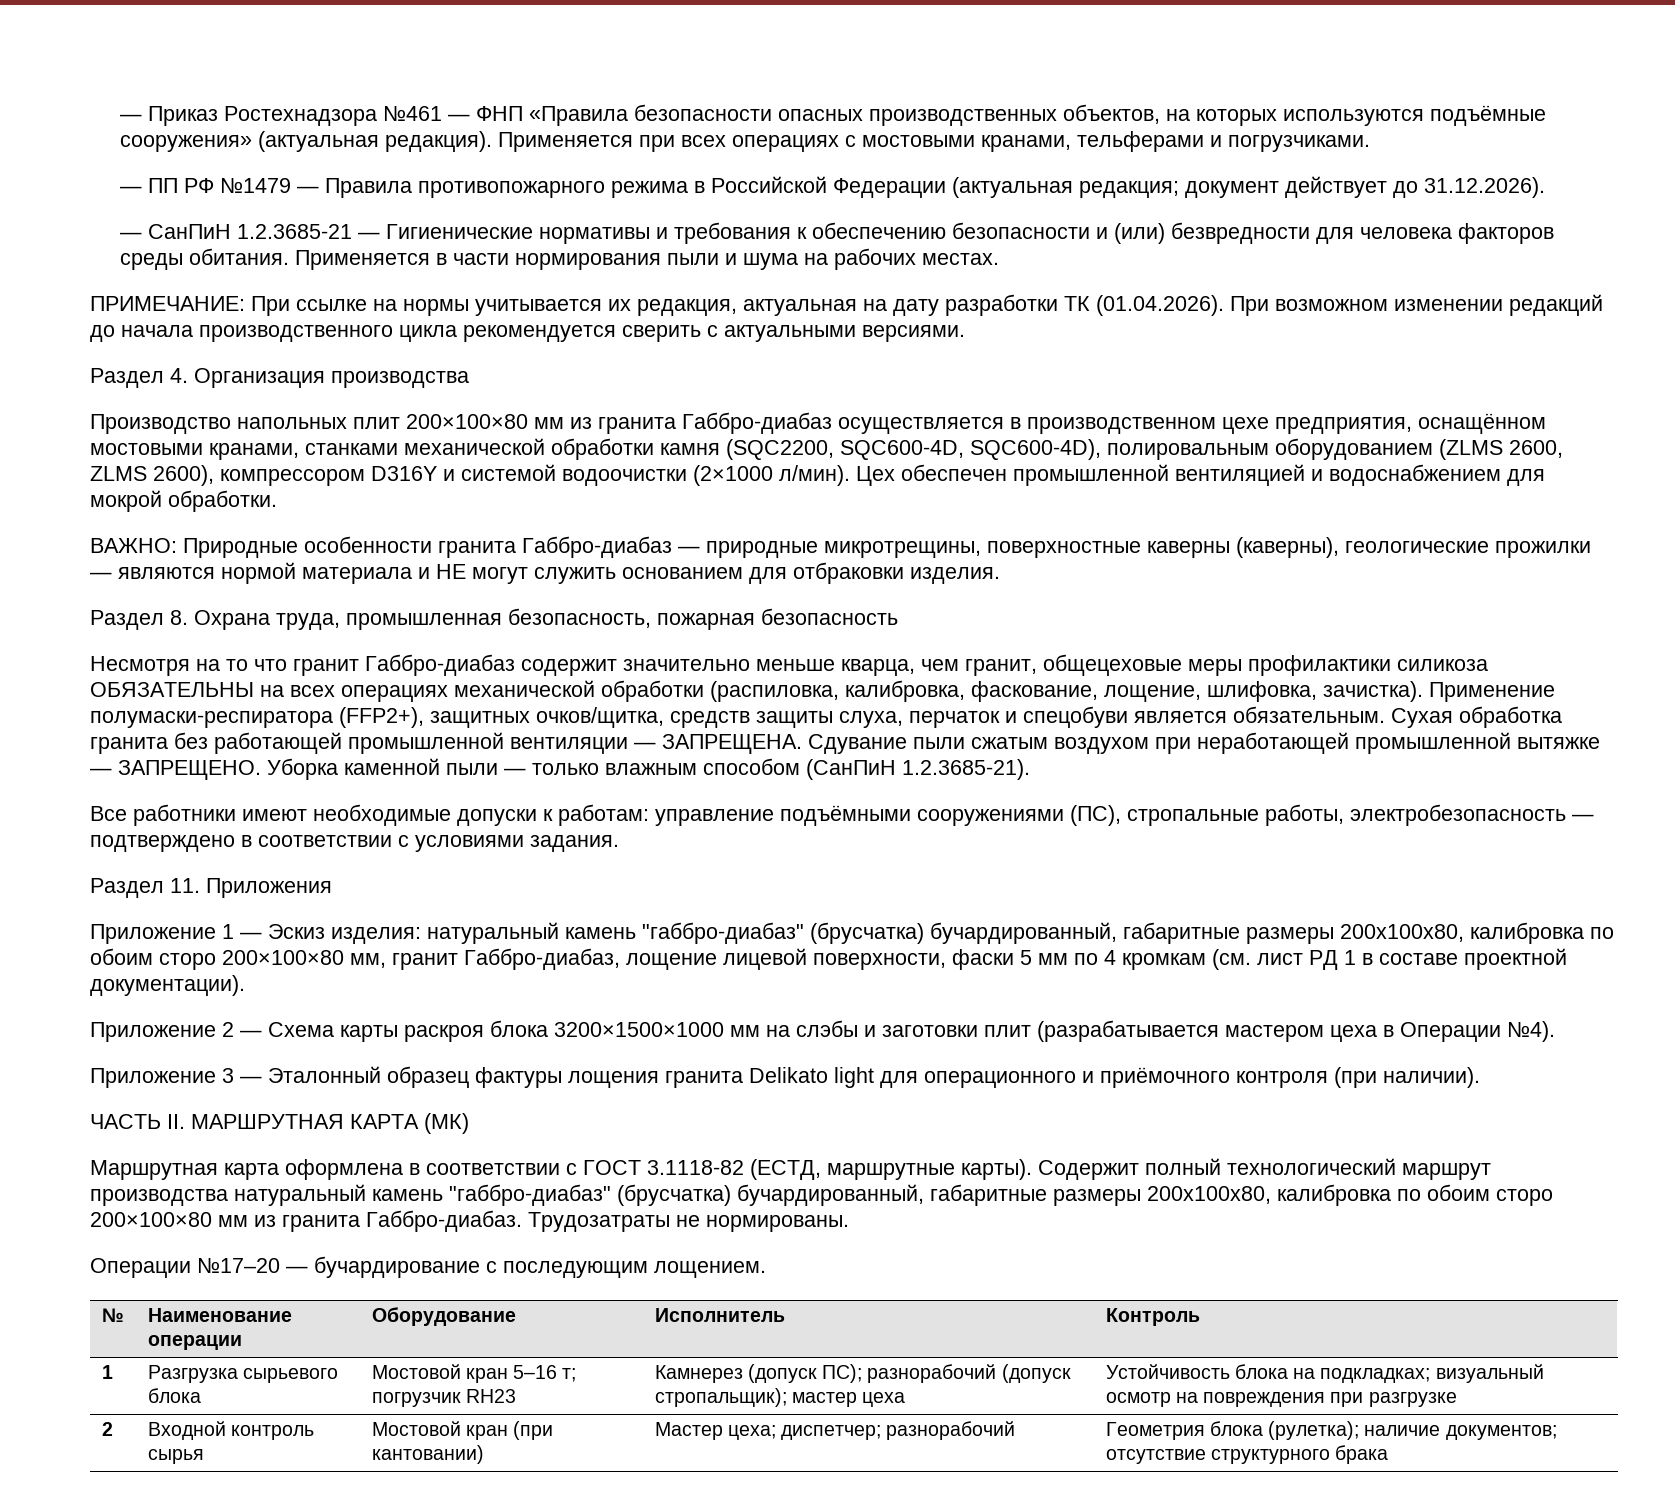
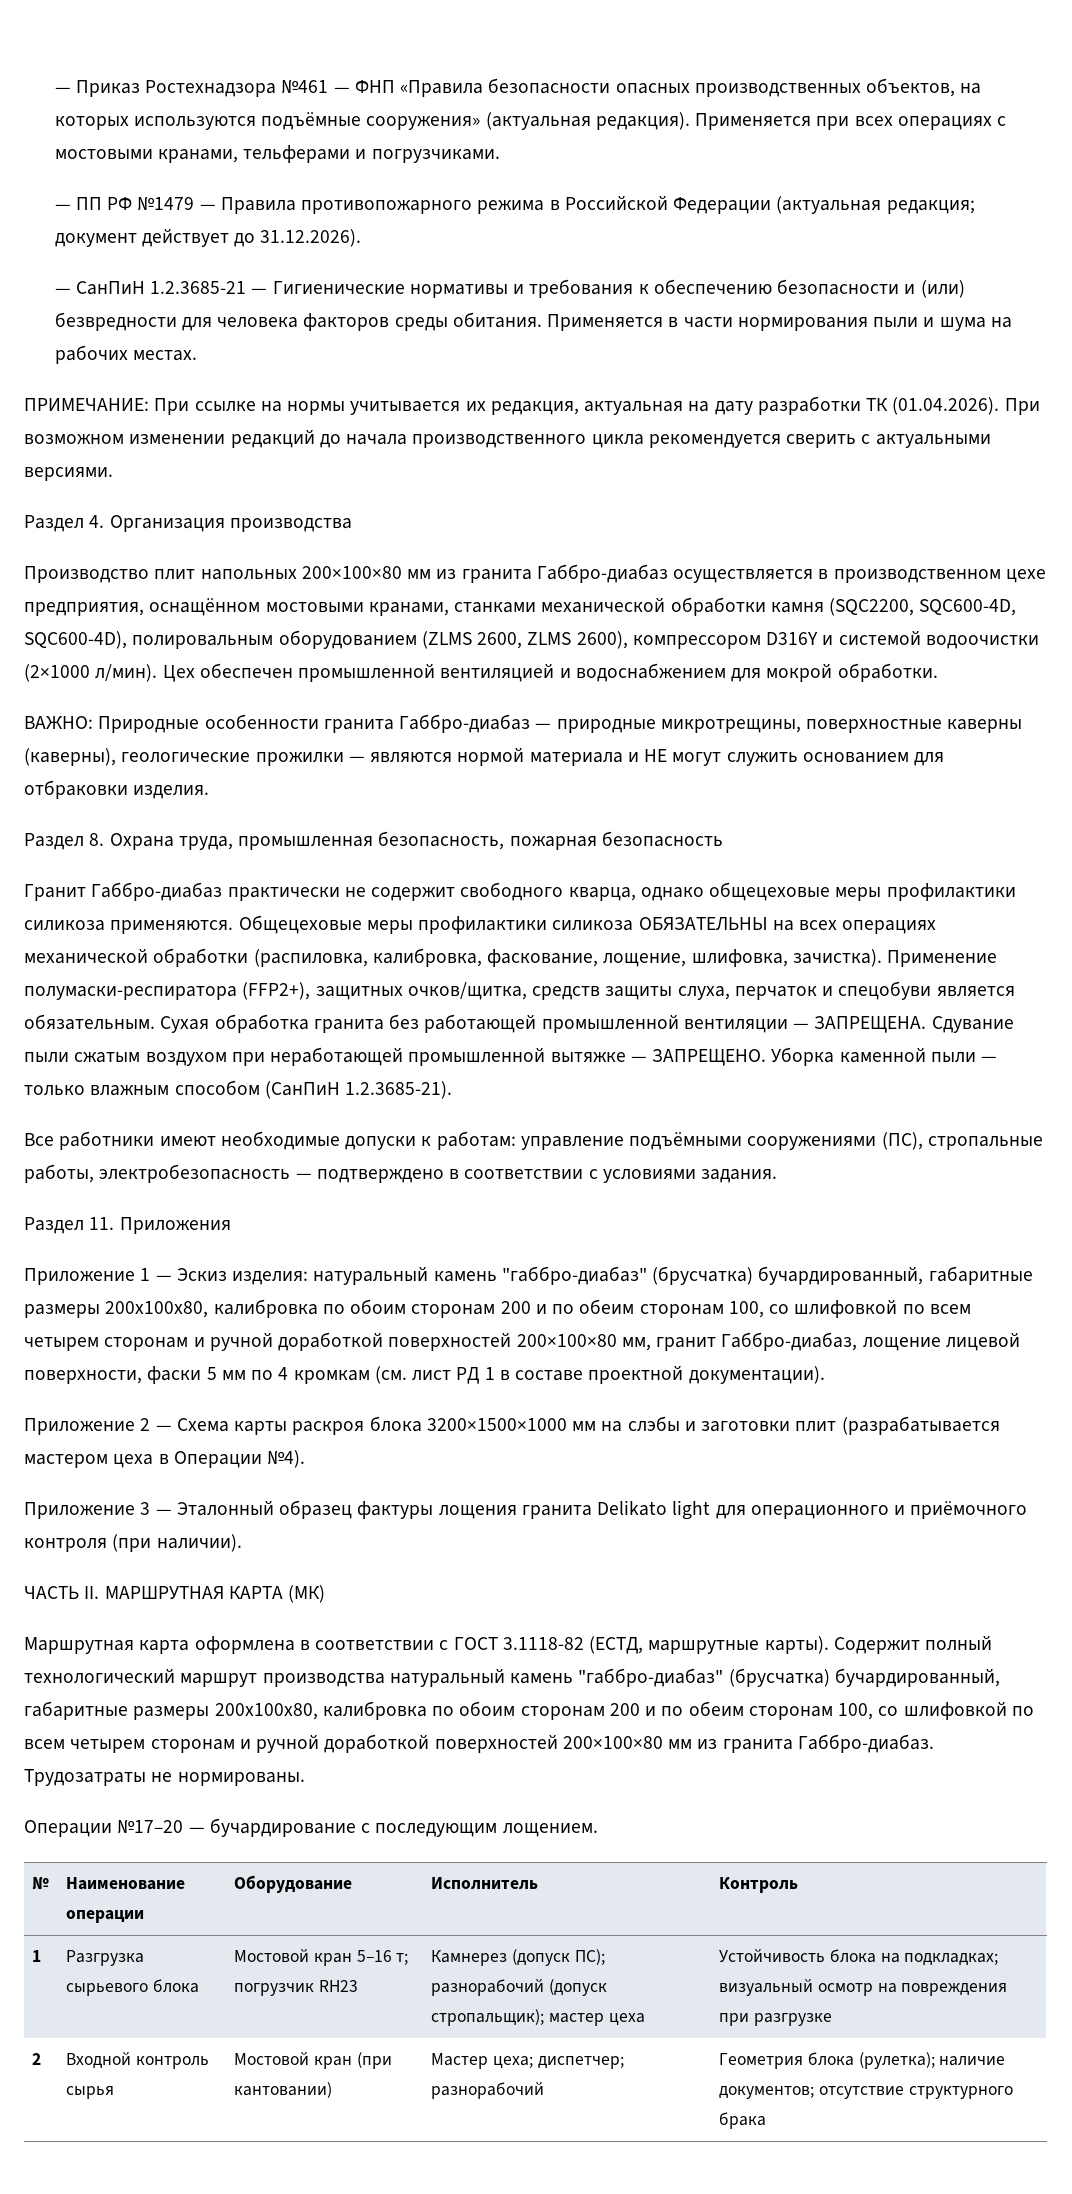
- Производство напольных плит 200×100×80 мм из гранита Габбро-диабаз осуществляется в производственном цехе предприятия, оснащённом мостовыми кранами, станками механической обработки камня (SQC2200, SQC600-4D, SQC600-4D), полировальным оборудованием (ZLMS 2600, ZLMS 2600), компрессором D316Y и системой водоочистки (2×1000 л/мин).
+ Производство плит напольных 200×100×80 мм из гранита Габбро-диабаз осуществляется в производственном цехе предприятия, оснащённом мостовыми кранами, станками механической обработки камня (SQC2200, SQC600-4D, SQC600-4D), полировальным оборудованием (ZLMS 2600, ZLMS 2600), компрессором D316Y и системой водоочистки (2×1000 л/мин).
- Несмотря на то что гранит Габбро-диабаз содержит значительно меньше кварца, чем гранит, общецеховые меры профилактики силикоза ОБЯЗАТЕЛЬНЫ на всех операциях механической обработки (распиловка, калибровка, фаскование, лощение, шлифовка, зачистка).
+ Гранит Габбро-диабаз практически не содержит свободного кварца, однако общецеховые меры профилактики силикоза применяются. Общецеховые меры профилактики силикоза ОБЯЗАТЕЛЬНЫ на всех операциях механической обработки (распиловка, калибровка, фаскование, лощение, шлифовка, зачистка).
- Приложение 1 — Эскиз изделия: натуральный камень "габбро-диабаз" (брусчатка) бучардированный, габаритные размеры 200х100х80, калибровка по обоим сторо 200×100×80 мм, гранит Габбро-диабаз, лощение лицевой поверхности, фаски 5 мм по 4 кромкам (см. лист РД 1 в составе проектной документации).
+ Приложение 1 — Эскиз изделия: натуральный камень "габбро-диабаз" (брусчатка) бучардированный, габаритные размеры 200х100х80, калибровка по обоим сторонам 200 и по обеим сторонам 100, со шлифовкой по всем четырем сторонам и ручной доработкой поверхностей 200×100×80 мм, гранит Габбро-диабаз, лощение лицевой поверхности, фаски 5 мм по 4 кромкам (см. лист РД 1 в составе проектной документации).
- Содержит полный технологический маршрут производства натуральный камень "габбро-диабаз" (брусчатка) бучардированный, габаритные размеры 200х100х80, калибровка по обоим сторо 200×100×80 мм из гранита Габбро-диабаз.
+ Содержит полный технологический маршрут производства натуральный камень "габбро-диабаз" (брусчатка) бучардированный, габаритные размеры 200х100х80, калибровка по обоим сторонам 200 и по обеим сторонам 100, со шлифовкой по всем четырем сторонам и ручной доработкой поверхностей 200×100×80 мм из гранита Габбро-диабаз.

